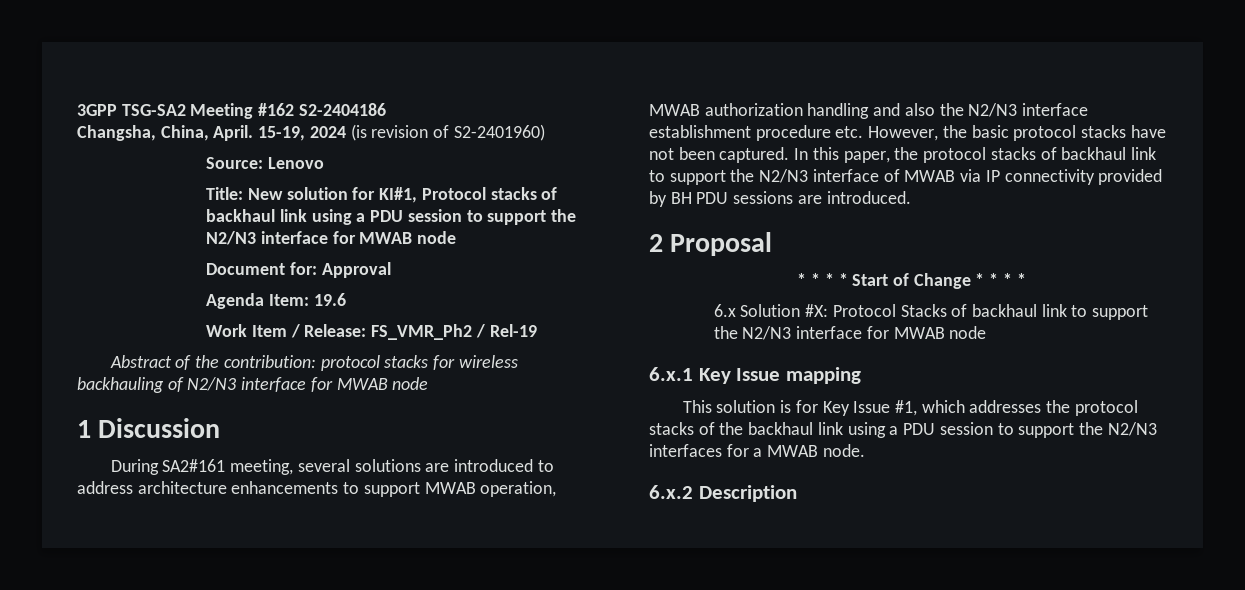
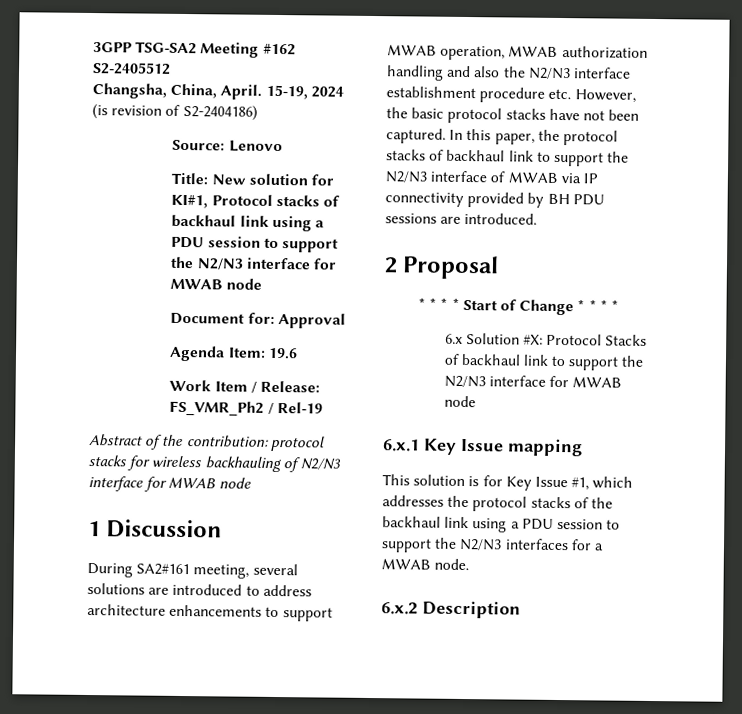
- 3GPP TSG-SA2 Meeting #162 S2-2404186
+ 3GPP TSG-SA2 Meeting #162 S2-2405512
- 15-19, 2024 (is revision of S2-2401960)
+ 15-19, 2024 (is revision of S2-2404186)

